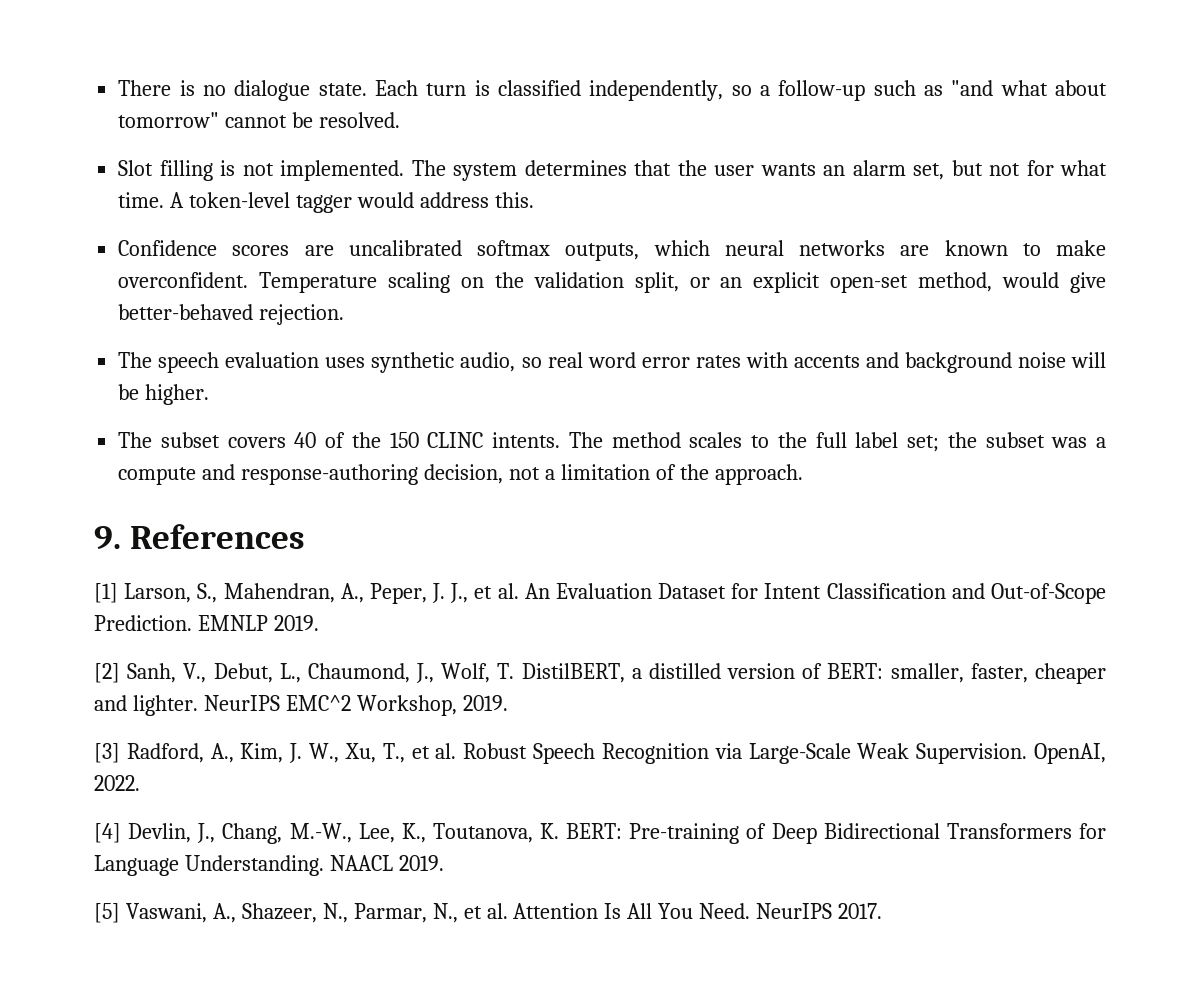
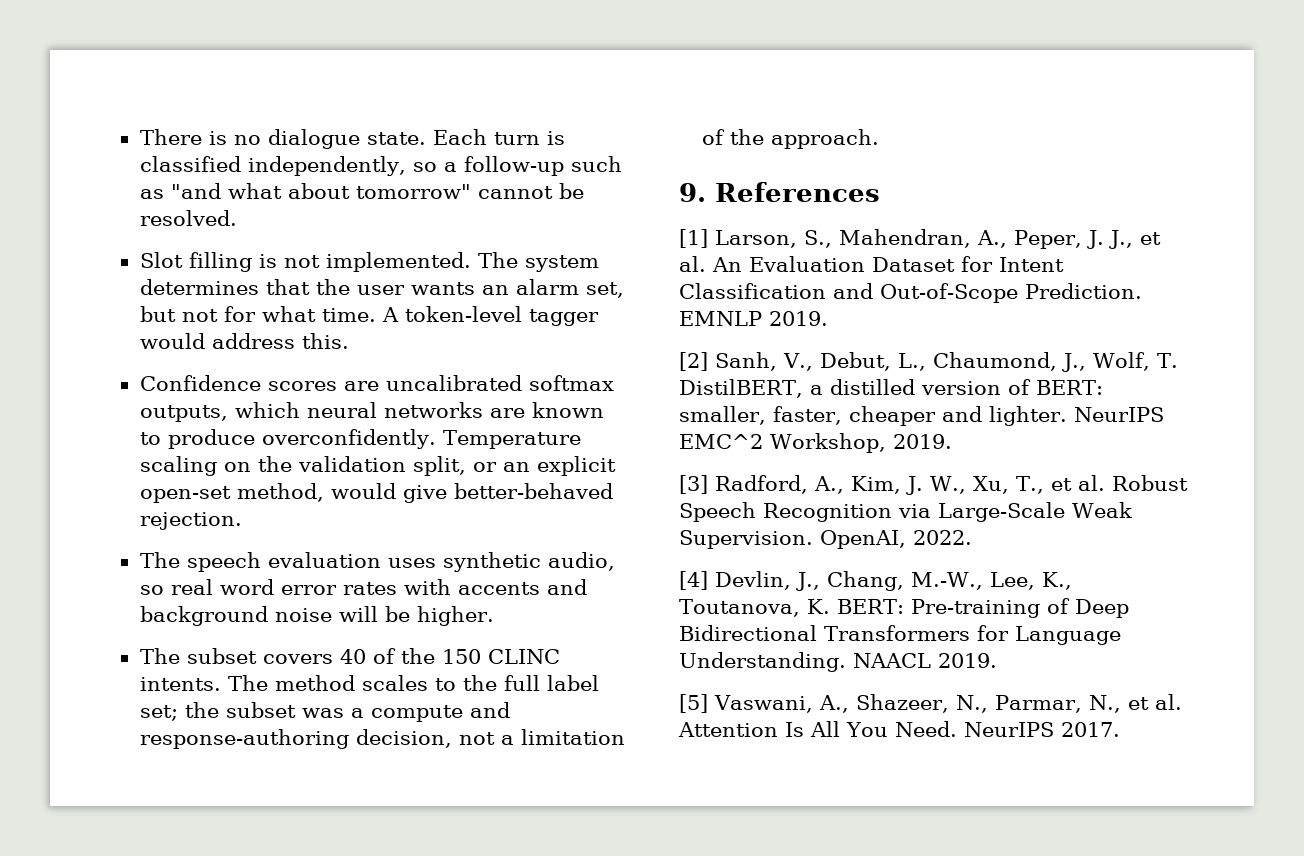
- Confidence scores are uncalibrated softmax outputs, which neural networks are known to make overconfident.
+ Confidence scores are uncalibrated softmax outputs, which neural networks are known to produce overconfidently.

